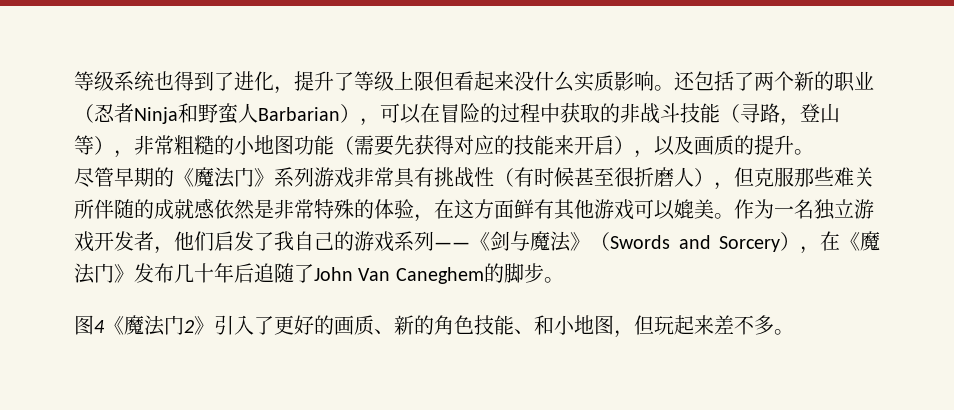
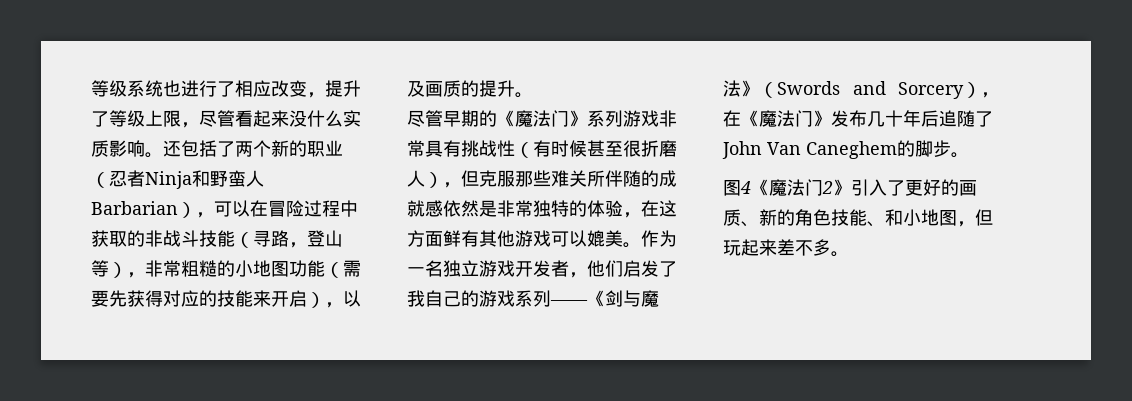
- 等级系统也得到了进化，提升了等级上限但看起来没什么实质影响。
+ 等级系统也进行了相应改变，提升了等级上限，尽管看起来没什么实质影响。
- 还包括了两个新的职业（忍者Ninja和野蛮人Barbarian），可以在冒险的过程中获取的非战斗技能（寻路，登山等），非常粗糙的小地图功能（需要先获得对应的技能来开启），以及画质的提升。
+ 还包括了两个新的职业（忍者Ninja和野蛮人Barbarian），可以在冒险过程中获取的非战斗技能（寻路，登山等），非常粗糙的小地图功能（需要先获得对应的技能来开启），以及画质的提升。
- 尽管早期的《魔法门》系列游戏非常具有挑战性（有时候甚至很折磨人），但克服那些难关所伴随的成就感依然是非常特殊的体验，在这方面鲜有其他游戏可以媲美。
+ 尽管早期的《魔法门》系列游戏非常具有挑战性（有时候甚至很折磨人），但克服那些难关所伴随的成就感依然是非常独特的体验，在这方面鲜有其他游戏可以媲美。

